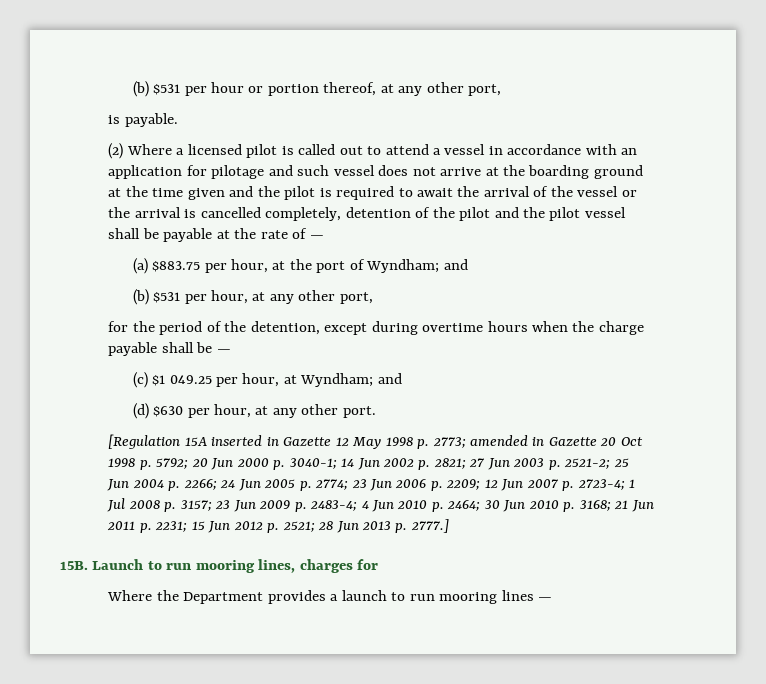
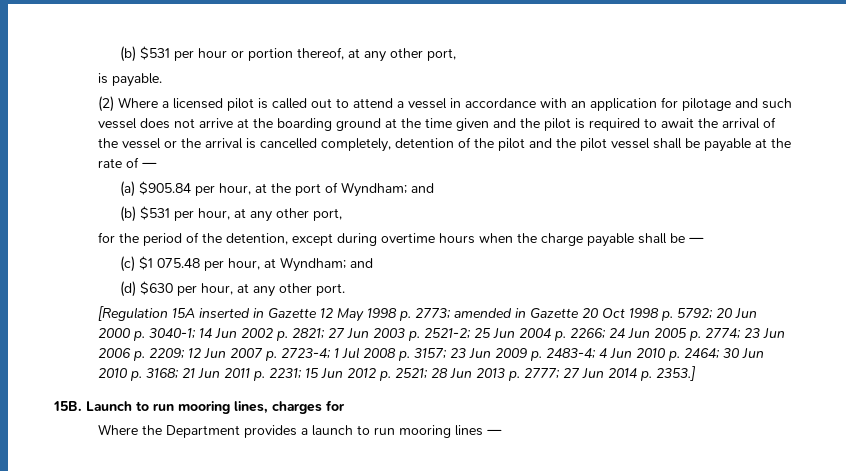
- (a) $883.75 per hour, at the port of Wyndham; and
+ (a) $905.84 per hour, at the port of Wyndham; and
- (c) $1 049.25 per hour, at Wyndham; and
+ (c) $1 075.48 per hour, at Wyndham; and
- 28 Jun 2013 p. 2777.]
+ 28 Jun 2013 p. 2777; 27 Jun 2014 p. 2353.]

